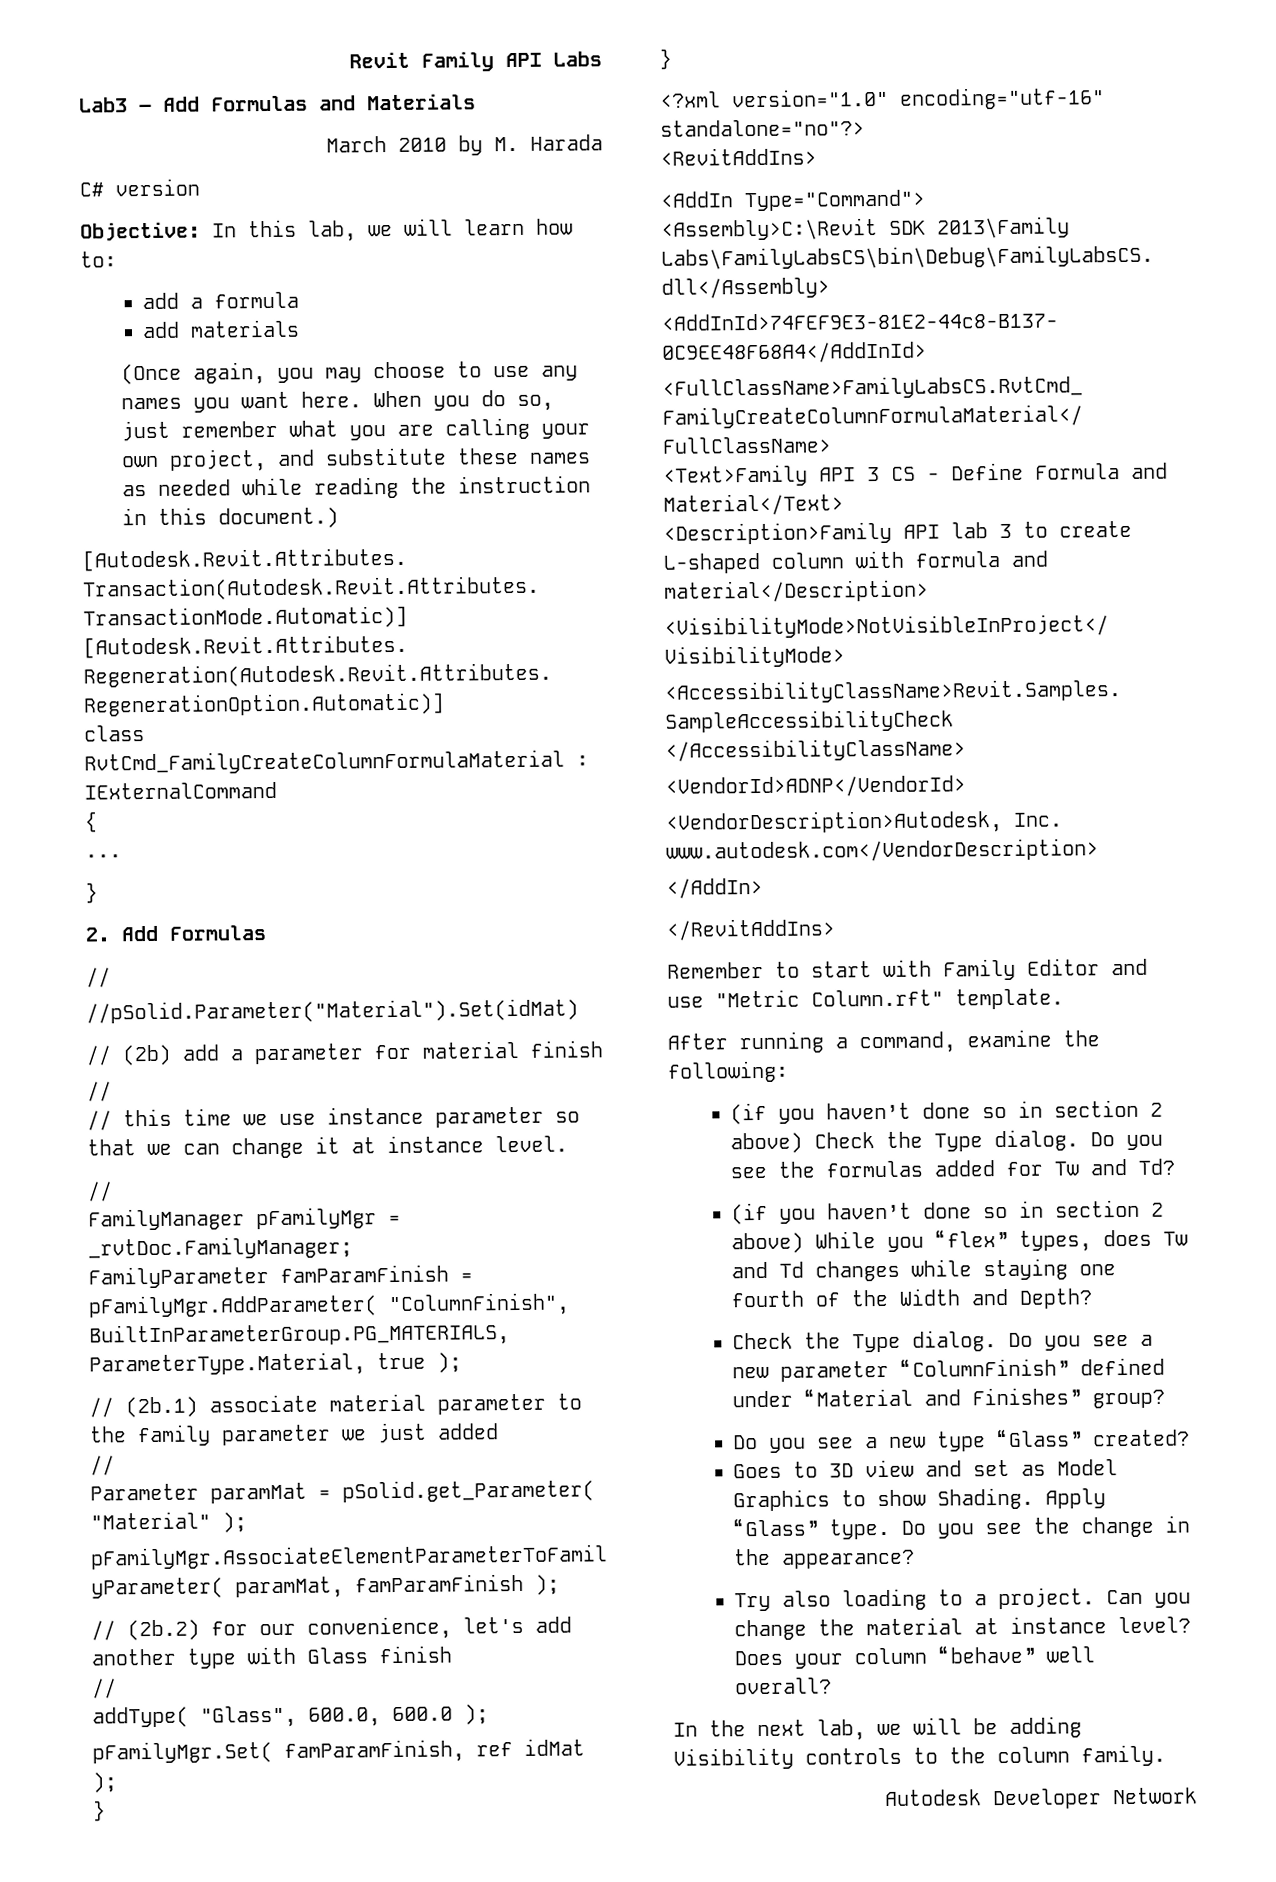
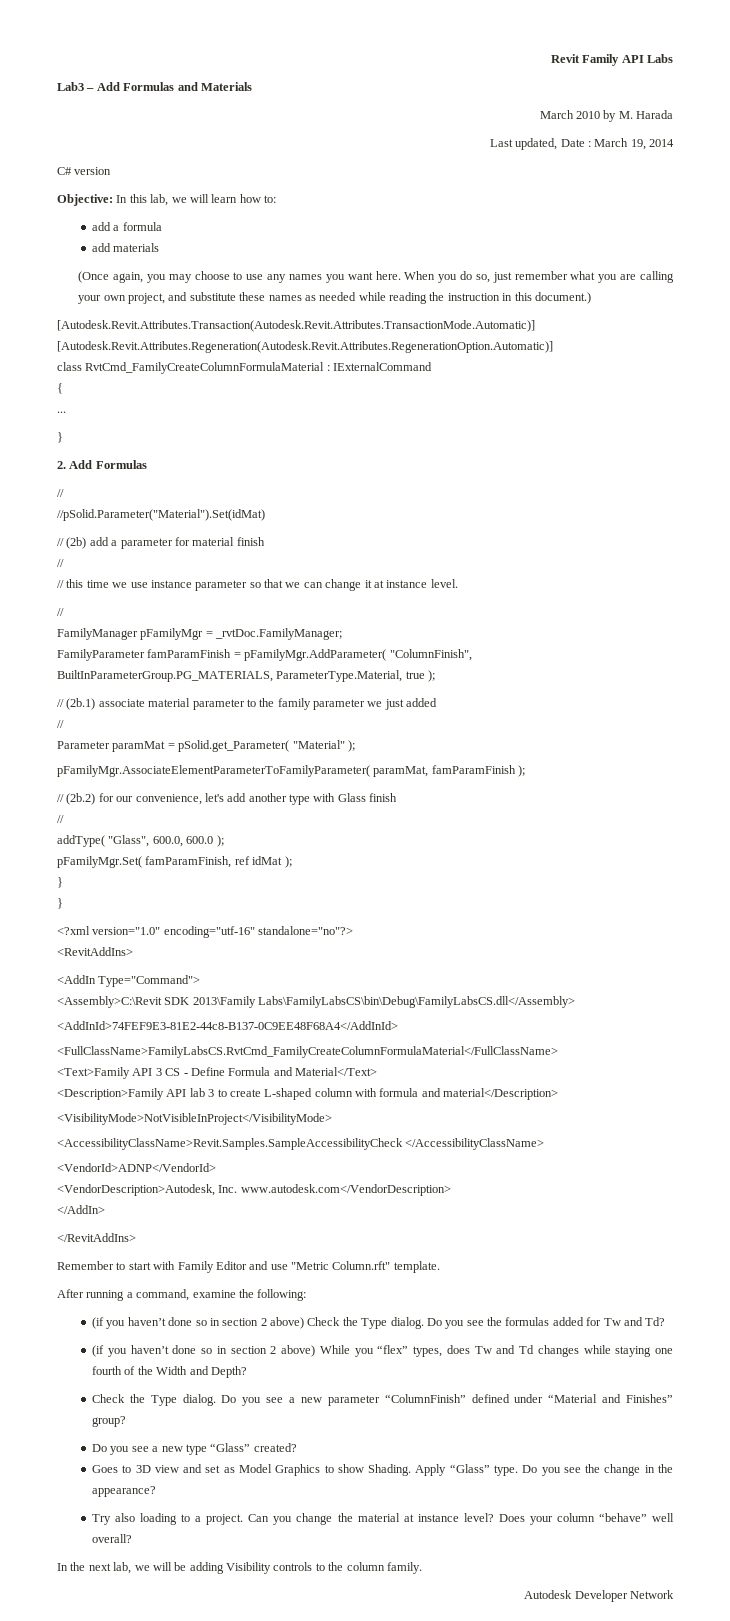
+ Last updated, Date : March 19, 2014

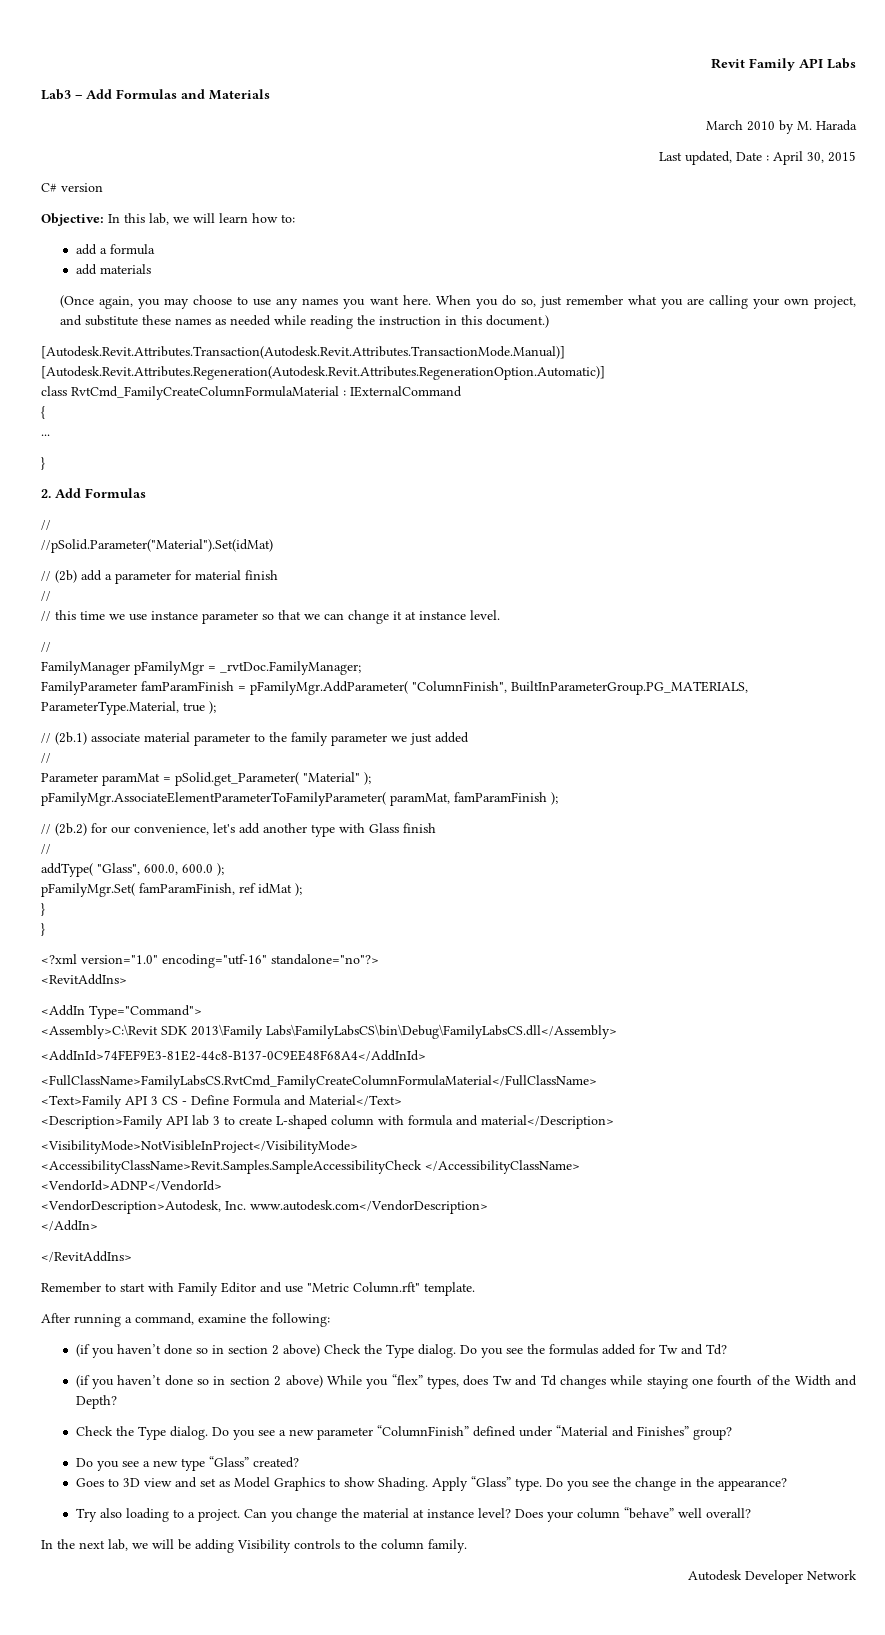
- Last updated, Date : March 19, 2014
+ Last updated, Date : April 30, 2015
- [Autodesk.Revit.Attributes.Transaction(Autodesk.Revit.Attributes.TransactionMode.Automatic)] [Autodesk.Revit.Attributes.Regeneration(Autodesk.Revit.Attributes.RegenerationOption.Automatic)]
+ [Autodesk.Revit.Attributes.Transaction(Autodesk.Revit.Attributes.TransactionMode.Manual)] [Autodesk.Revit.Attributes.Regeneration(Autodesk.Revit.Attributes.RegenerationOption.Automatic)]

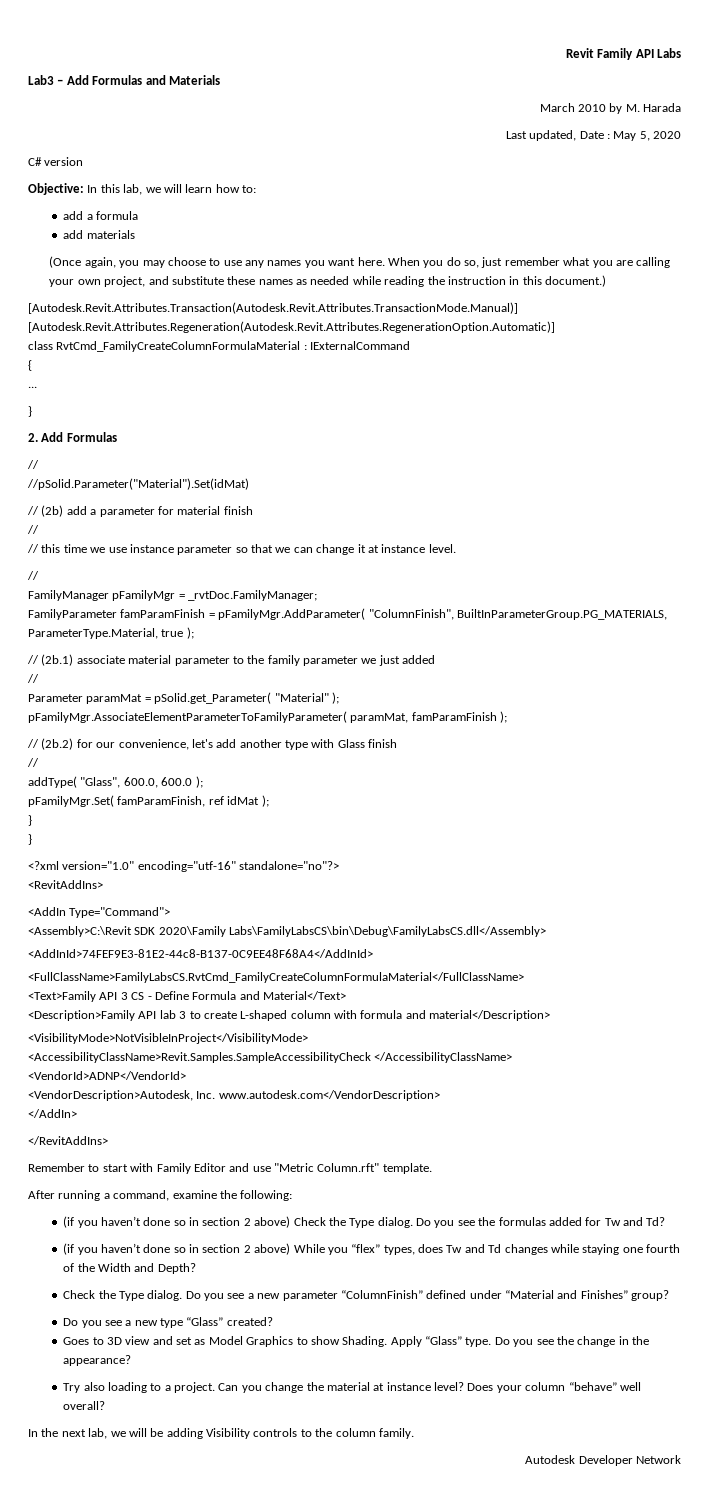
- Last updated, Date : April 30, 2015
+ Last updated, Date : May 5, 2020
- <Assembly>C:\Revit SDK 2013\Family Labs\FamilyLabsCS\bin\Debug\FamilyLabsCS.dll</Assembly>
+ <Assembly>C:\Revit SDK 2020\Family Labs\FamilyLabsCS\bin\Debug\FamilyLabsCS.dll</Assembly>

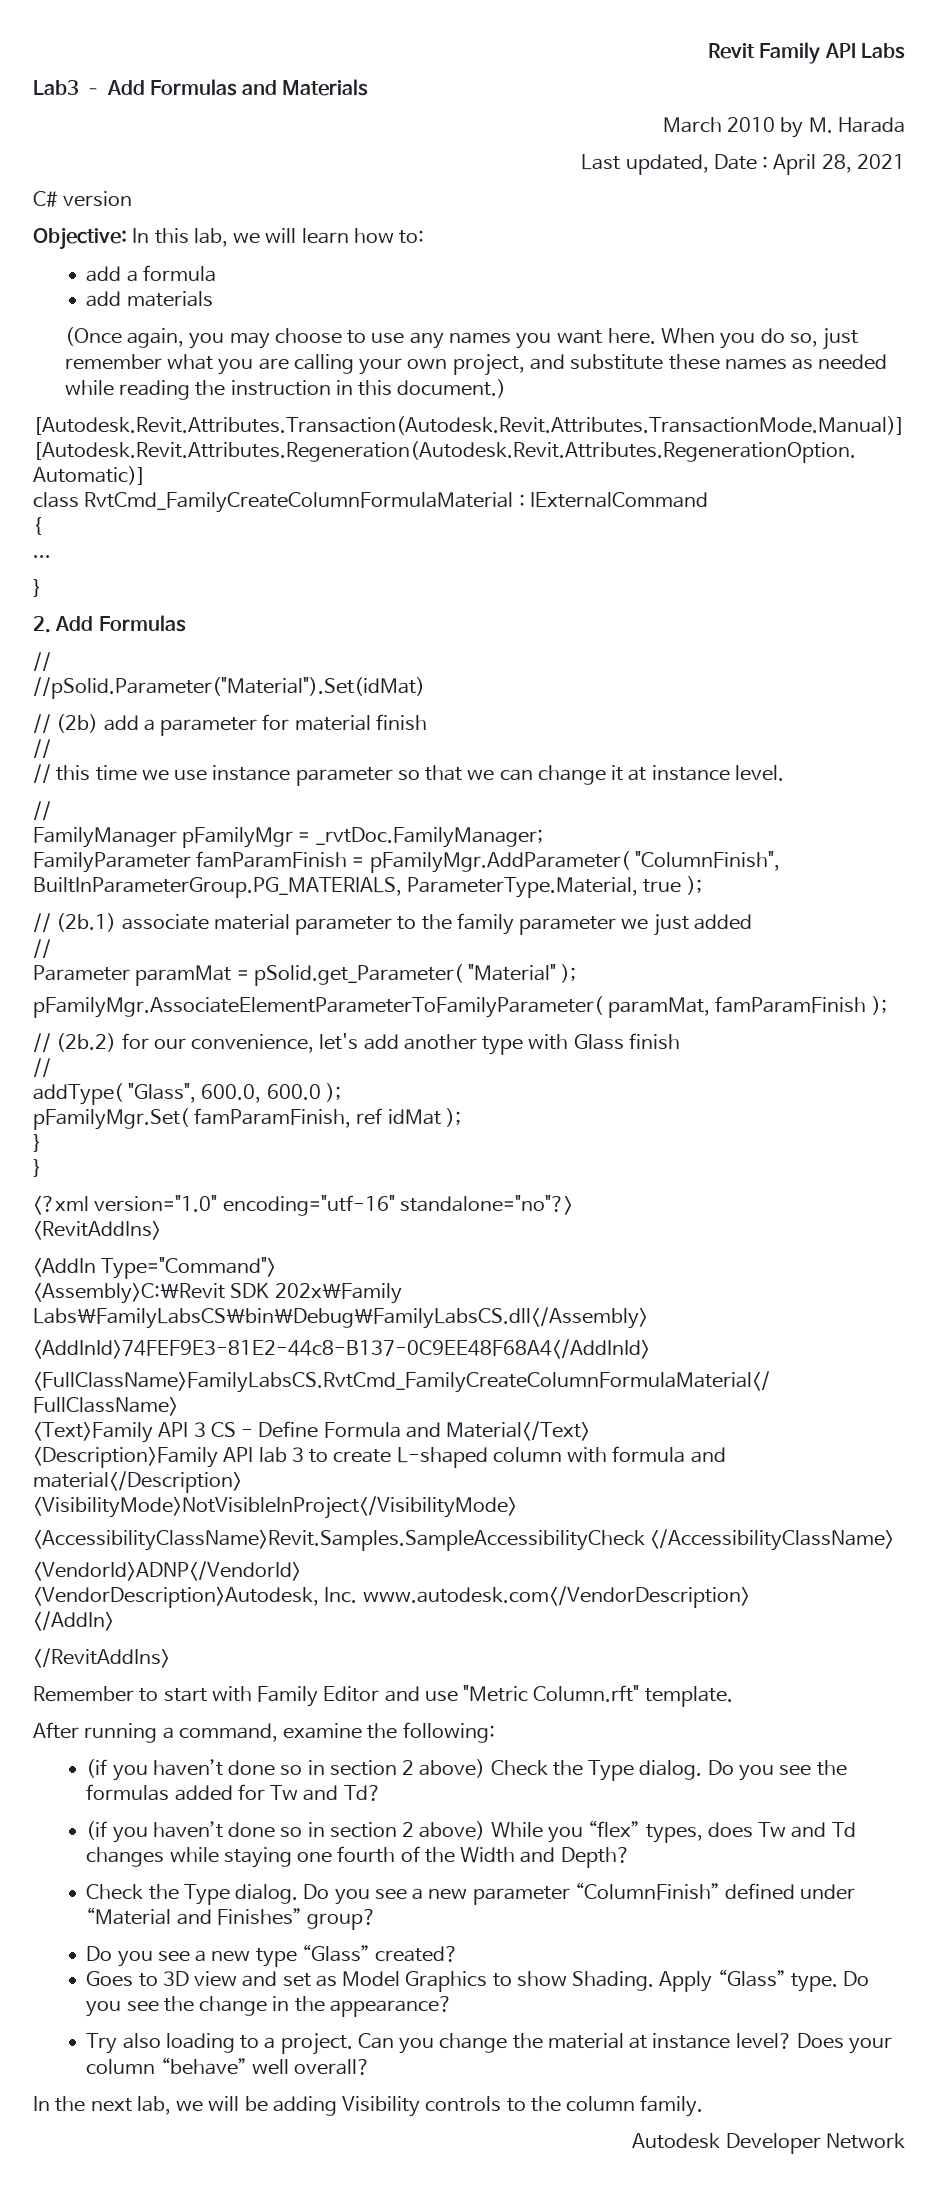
- Last updated, Date : May 5, 2020
+ Last updated, Date : April 28, 2021
- <Assembly>C:\Revit SDK 2020\Family Labs\FamilyLabsCS\bin\Debug\FamilyLabsCS.dll</Assembly>
+ <Assembly>C:\Revit SDK 202x\Family Labs\FamilyLabsCS\bin\Debug\FamilyLabsCS.dll</Assembly>

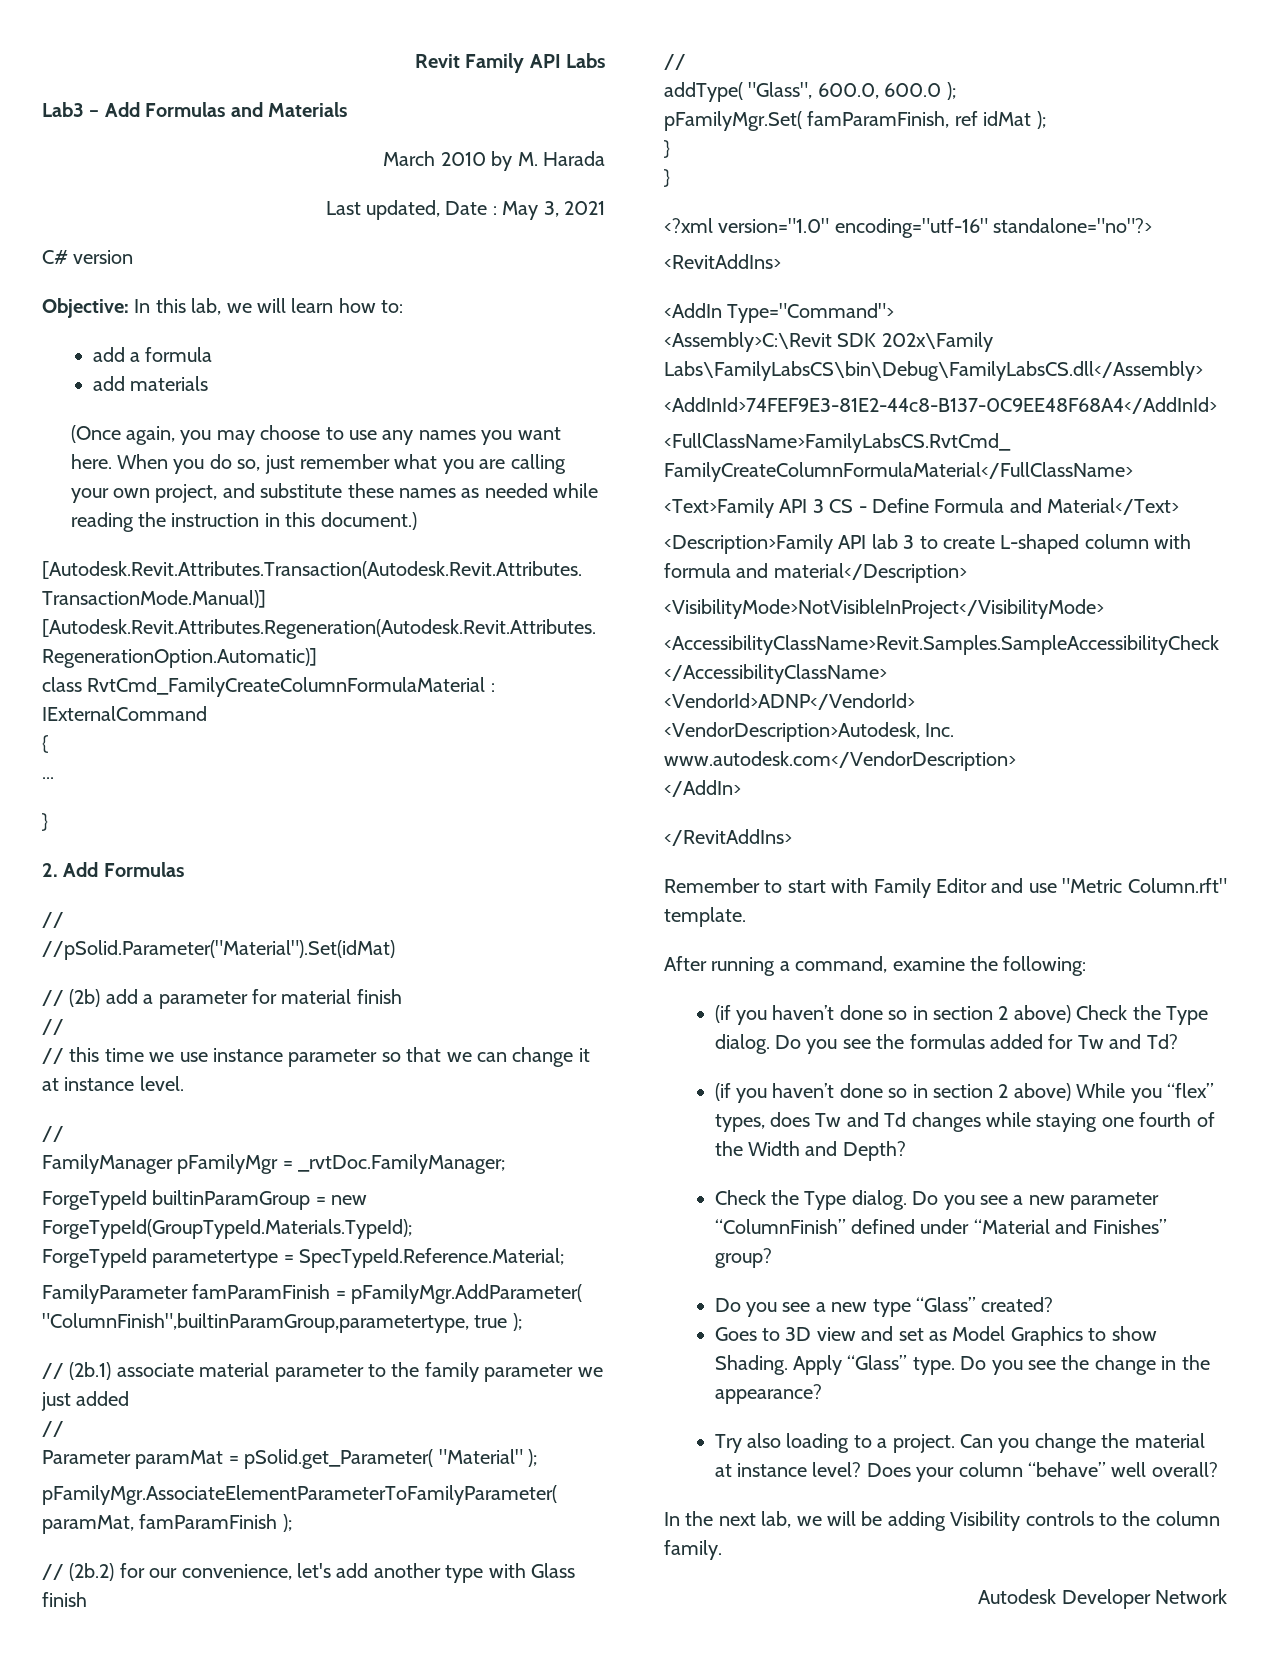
- Last updated, Date : April 28, 2021
+ Last updated, Date : May 3, 2021
+ ForgeTypeId builtinParamGroup = new ForgeTypeId(GroupTypeId.Materials.TypeId);
+ ForgeTypeId parametertype = SpecTypeId.Reference.Material;
- FamilyParameter famParamFinish = pFamilyMgr.AddParameter( "ColumnFinish", BuiltInParameterGroup.PG_MATERIALS, ParameterType.Material, true );
+ FamilyParameter famParamFinish = pFamilyMgr.AddParameter( "ColumnFinish",builtinParamGroup,parametertype, true );

